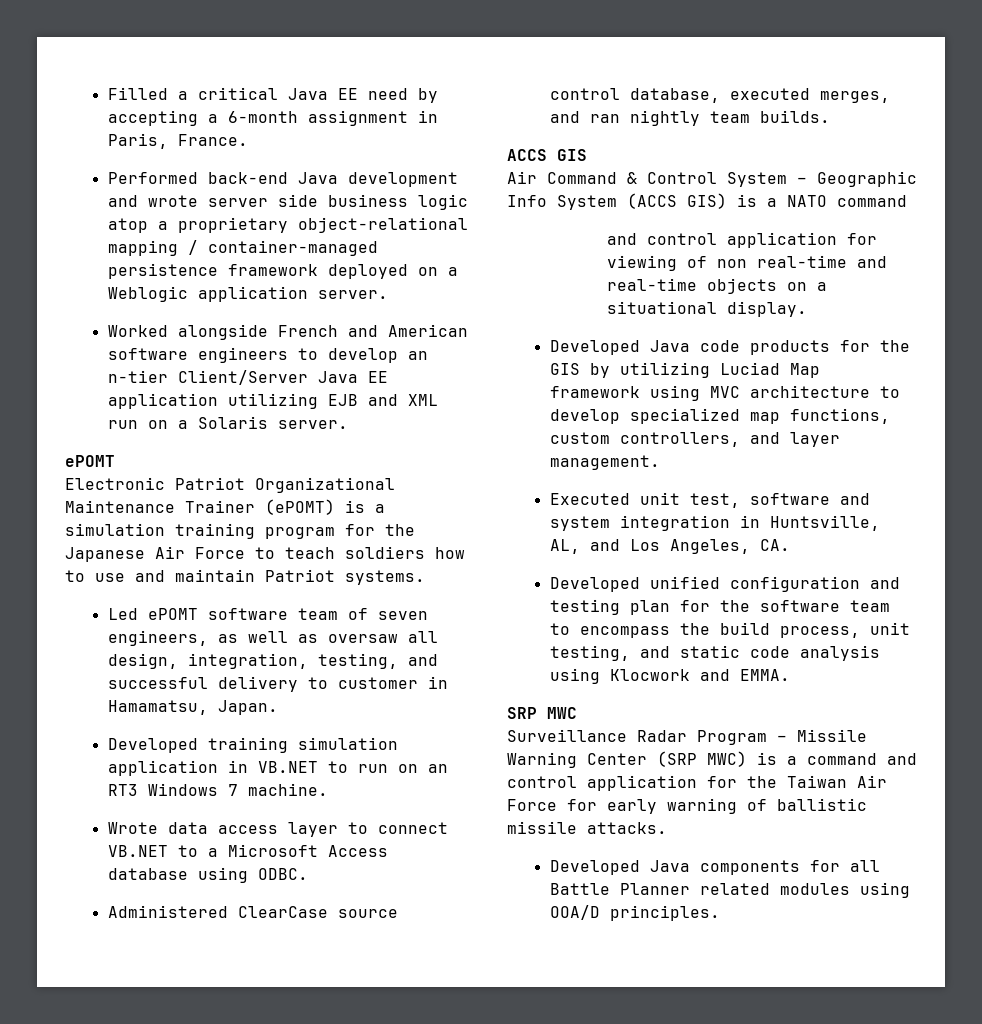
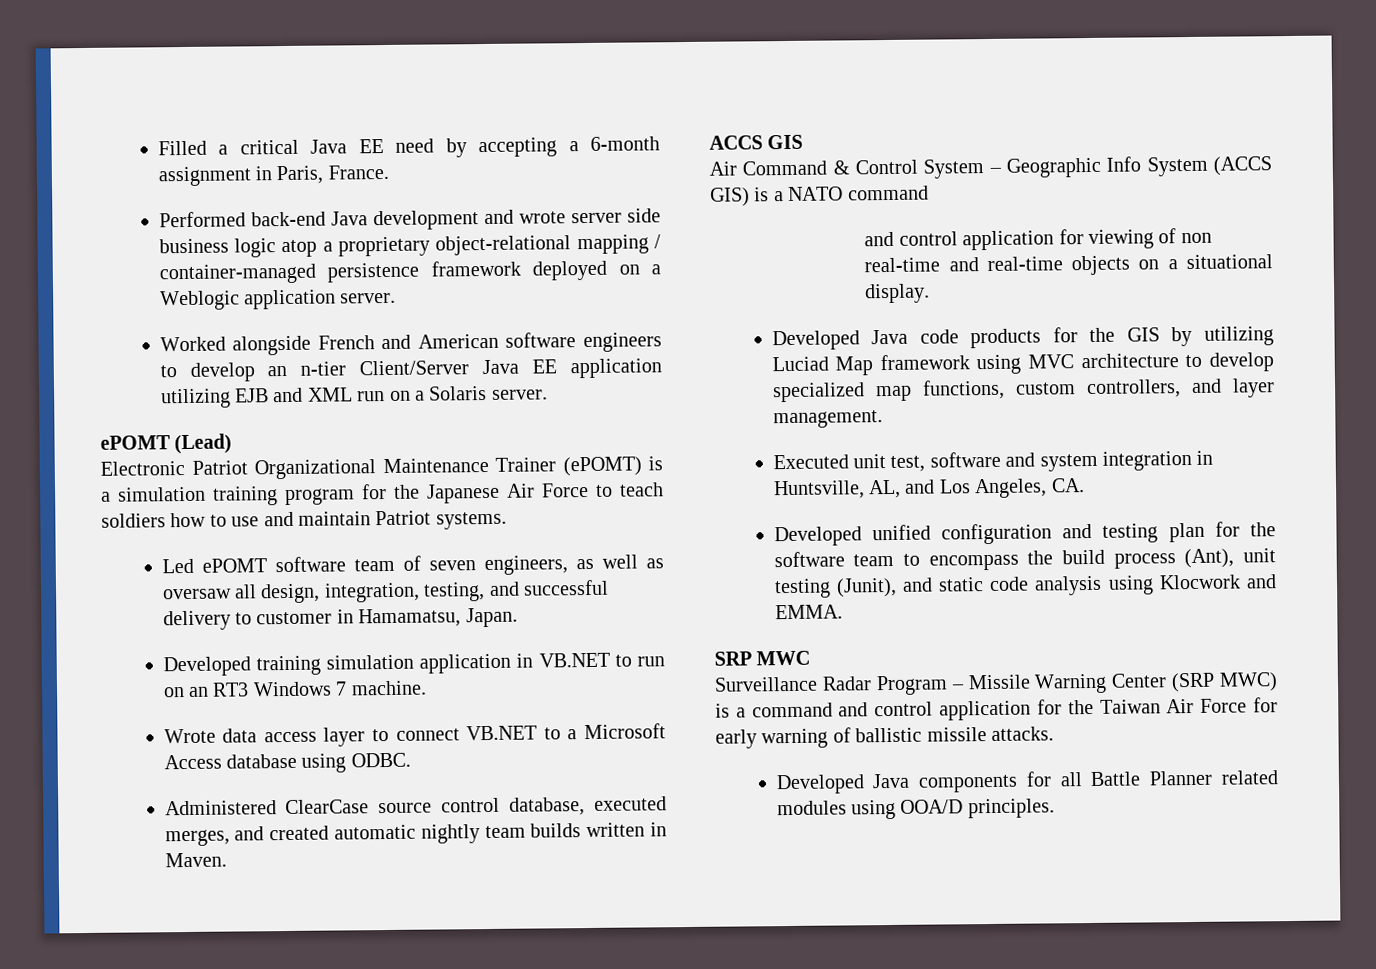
  Worked alongside French and American software engineers to develop an n-tier Client/Server Java EE application utilizing EJB and XML run on a Solaris server.
- ePOMT
+ ePOMT (Lead)
- Administered ClearCase source control database, executed merges, and ran nightly team builds.
+ Administered ClearCase source control database, executed merges, and created automatic nightly team builds written in Maven.
- Developed unified configuration and testing plan for the software team to encompass the build process, unit testing, and static code analysis using Klocwork and EMMA.
+ Developed unified configuration and testing plan for the software team to encompass the build process (Ant), unit testing (Junit), and static code analysis using Klocwork and EMMA.

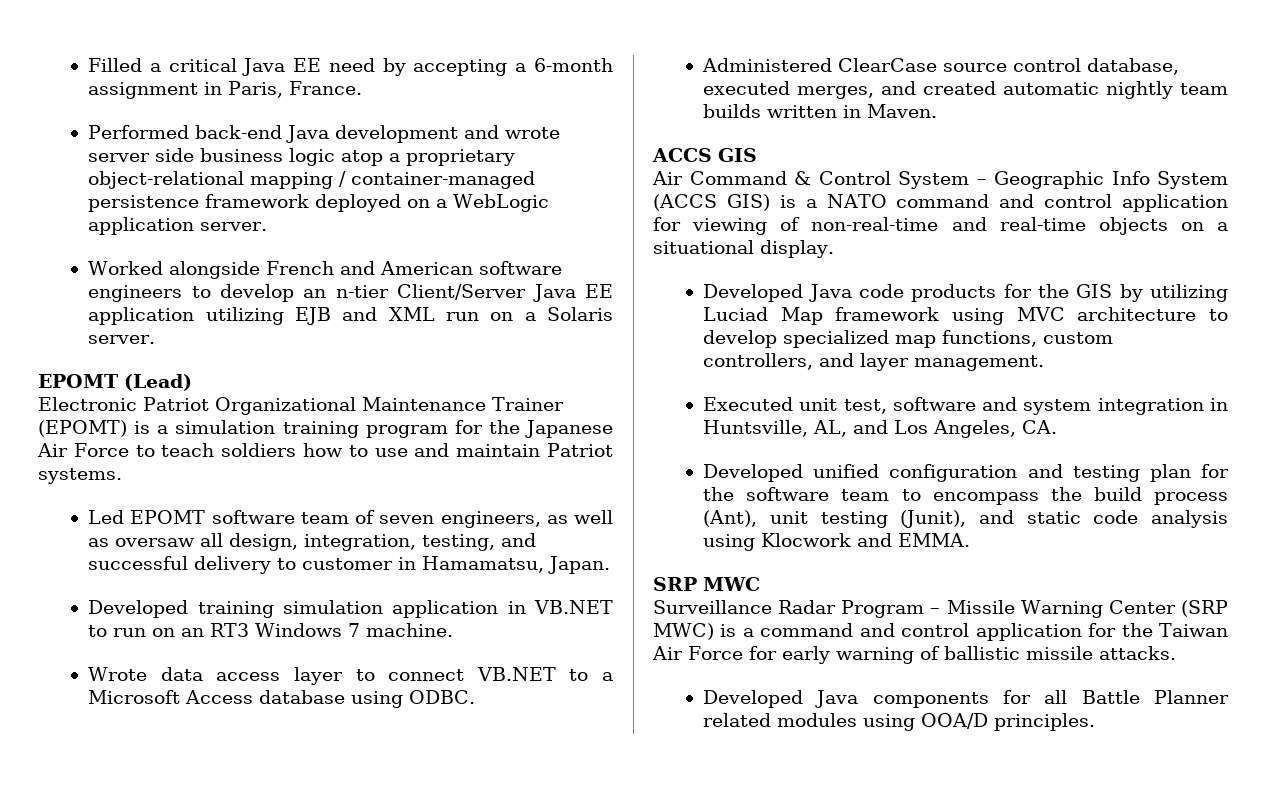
- Performed back-end Java development and wrote server side business logic atop a proprietary object-relational mapping / container-managed persistence framework deployed on a Weblogic application server.
+ Performed back-end Java development and wrote server side business logic atop a proprietary object-relational mapping / container-managed persistence framework deployed on a WebLogic application server.
- ePOMT (Lead)
+ EPOMT (Lead)
- Electronic Patriot Organizational Maintenance Trainer (ePOMT) is a simulation training program for the Japanese Air Force to teach soldiers how to use and maintain Patriot systems.
+ Electronic Patriot Organizational Maintenance Trainer (EPOMT) is a simulation training program for the Japanese Air Force to teach soldiers how to use and maintain Patriot systems.
- Led ePOMT software team of seven engineers, as well as oversaw all design, integration, testing, and successful delivery to customer in Hamamatsu, Japan.
+ Led EPOMT software team of seven engineers, as well as oversaw all design, integration, testing, and successful delivery to customer in Hamamatsu, Japan.
- Air Command & Control System – Geographic Info System (ACCS GIS) is a NATO command
- and control application for viewing of non real-time and real-time objects on a situational display.
+ Air Command & Control System – Geographic Info System (ACCS GIS) is a NATO command and control application for viewing of non-real-time and real-time objects on a situational display.

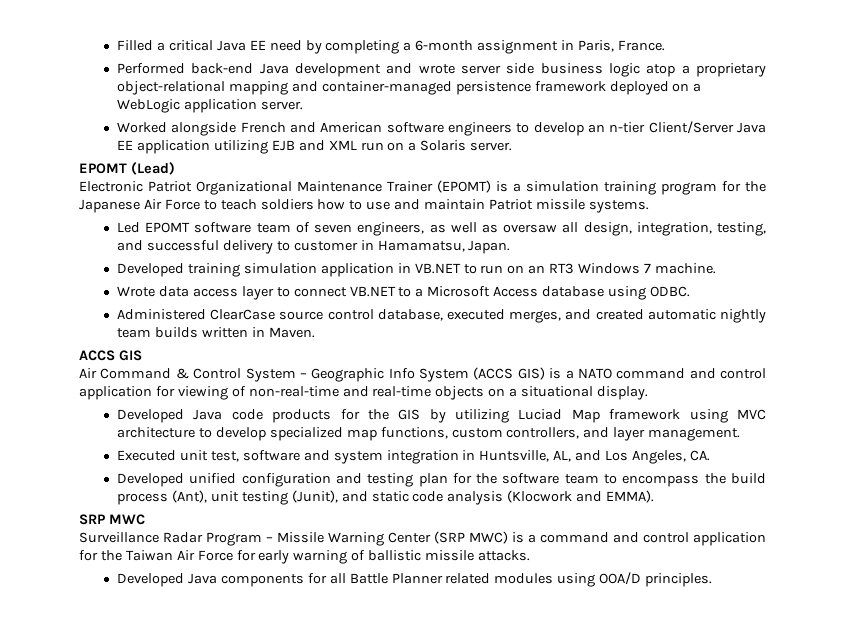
- Filled a critical Java EE need by accepting a 6-month assignment in Paris, France.
+ Filled a critical Java EE need by completing a 6-month assignment in Paris, France.
- Performed back-end Java development and wrote server side business logic atop a proprietary object-relational mapping / container-managed persistence framework deployed on a WebLogic application server.
+ Performed back-end Java development and wrote server side business logic atop a proprietary object-relational mapping and container-managed persistence framework deployed on a WebLogic application server.
- Electronic Patriot Organizational Maintenance Trainer (EPOMT) is a simulation training program for the Japanese Air Force to teach soldiers how to use and maintain Patriot systems.
+ Electronic Patriot Organizational Maintenance Trainer (EPOMT) is a simulation training program for the Japanese Air Force to teach soldiers how to use and maintain Patriot missile systems.
- Developed unified configuration and testing plan for the software team to encompass the build process (Ant), unit testing (Junit), and static code analysis using Klocwork and EMMA.
+ Developed unified configuration and testing plan for the software team to encompass the build process (Ant), unit testing (Junit), and static code analysis (Klocwork and EMMA).

